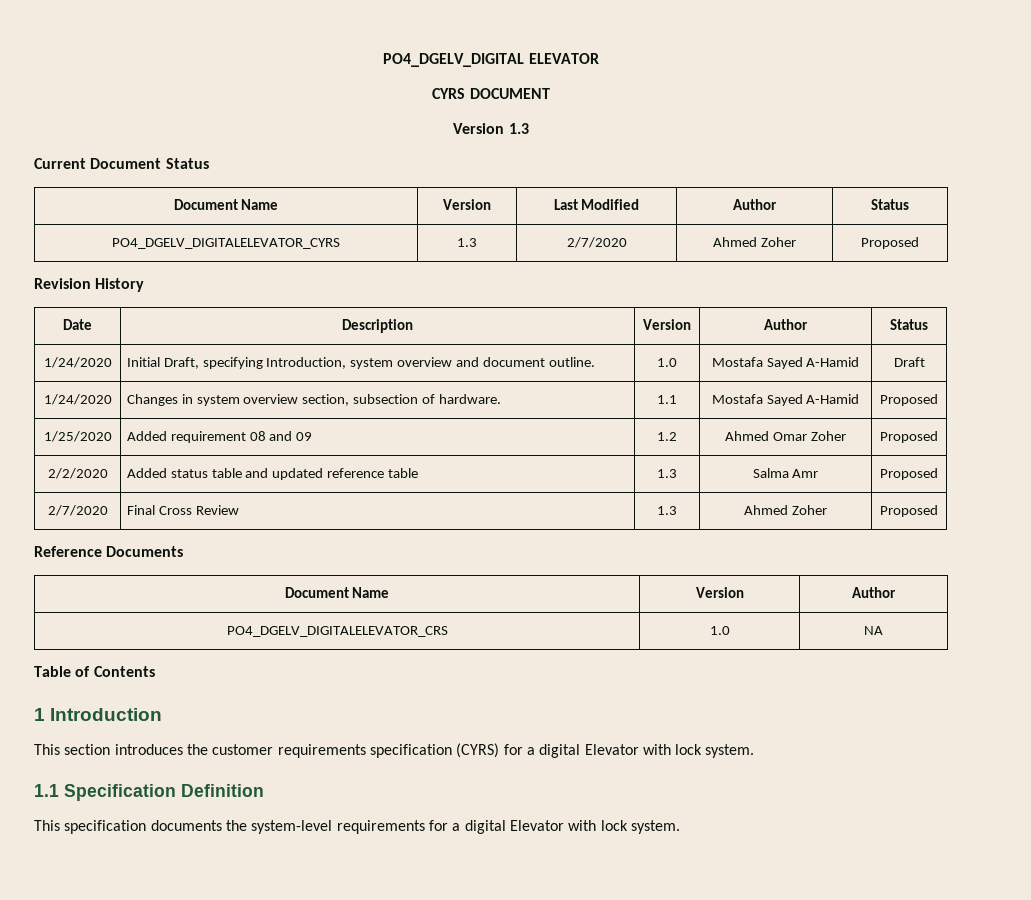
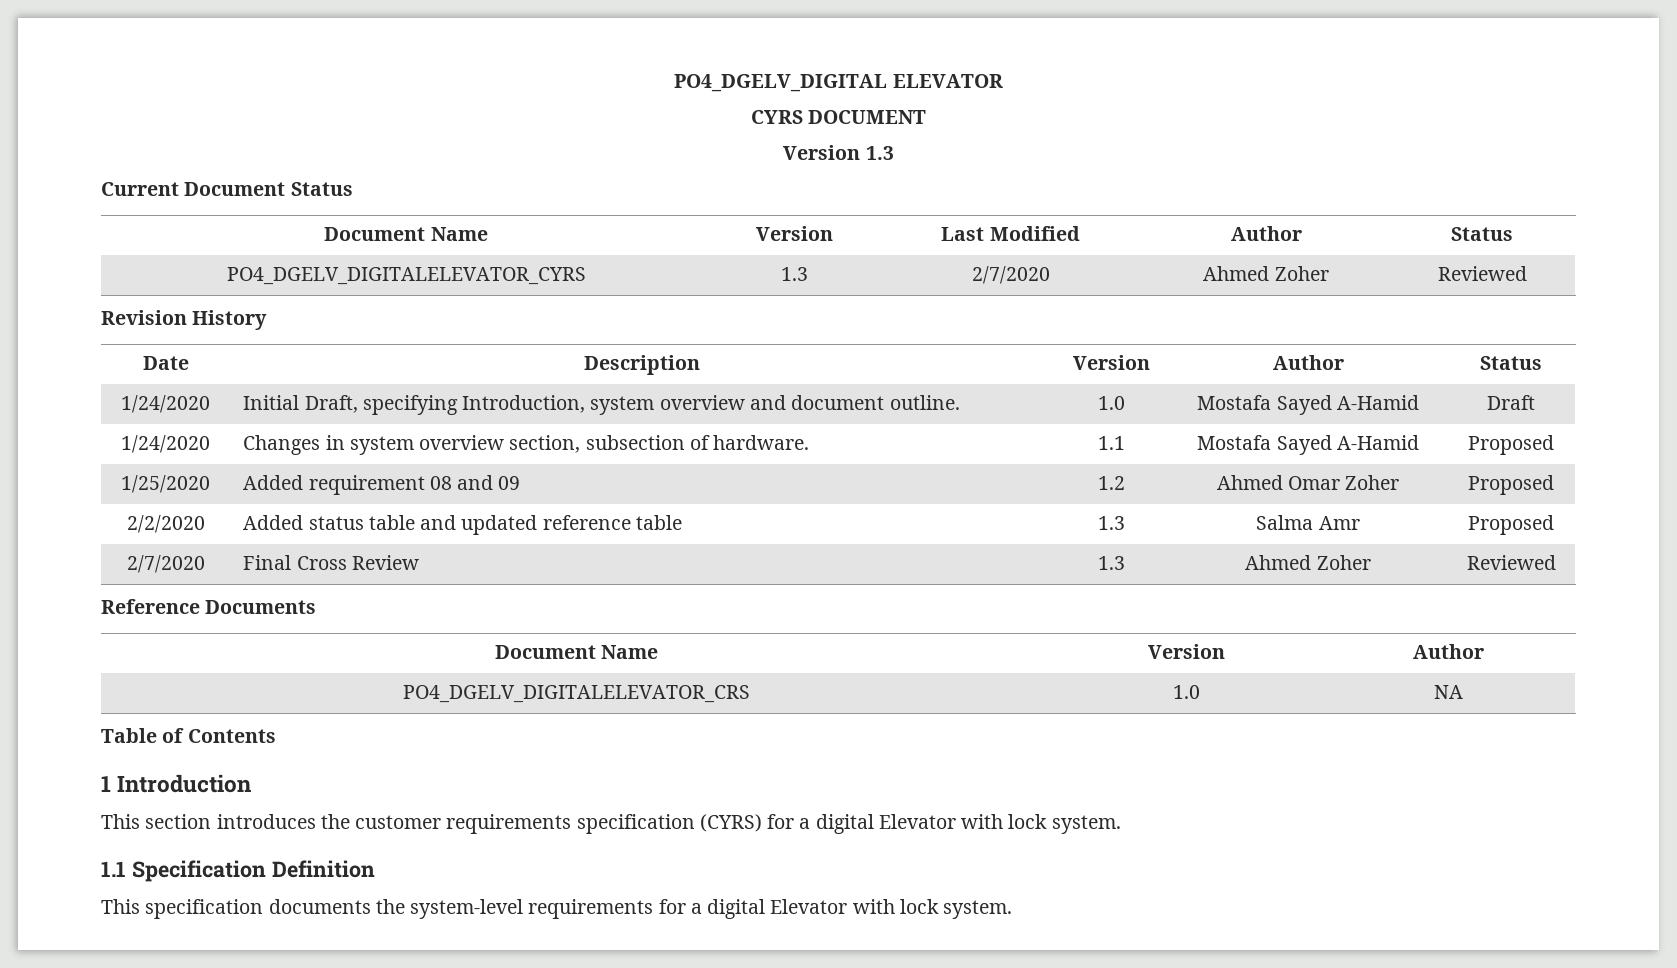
- PO4_DGELV_DIGITALELEVATOR_CYRS | 1.3 | 2/7/2020 | Ahmed Zoher | Proposed
+ PO4_DGELV_DIGITALELEVATOR_CYRS | 1.3 | 2/7/2020 | Ahmed Zoher | Reviewed
- 2/7/2020 | Final Cross Review | 1.3 | Ahmed Zoher | Proposed
+ 2/7/2020 | Final Cross Review | 1.3 | Ahmed Zoher | Reviewed

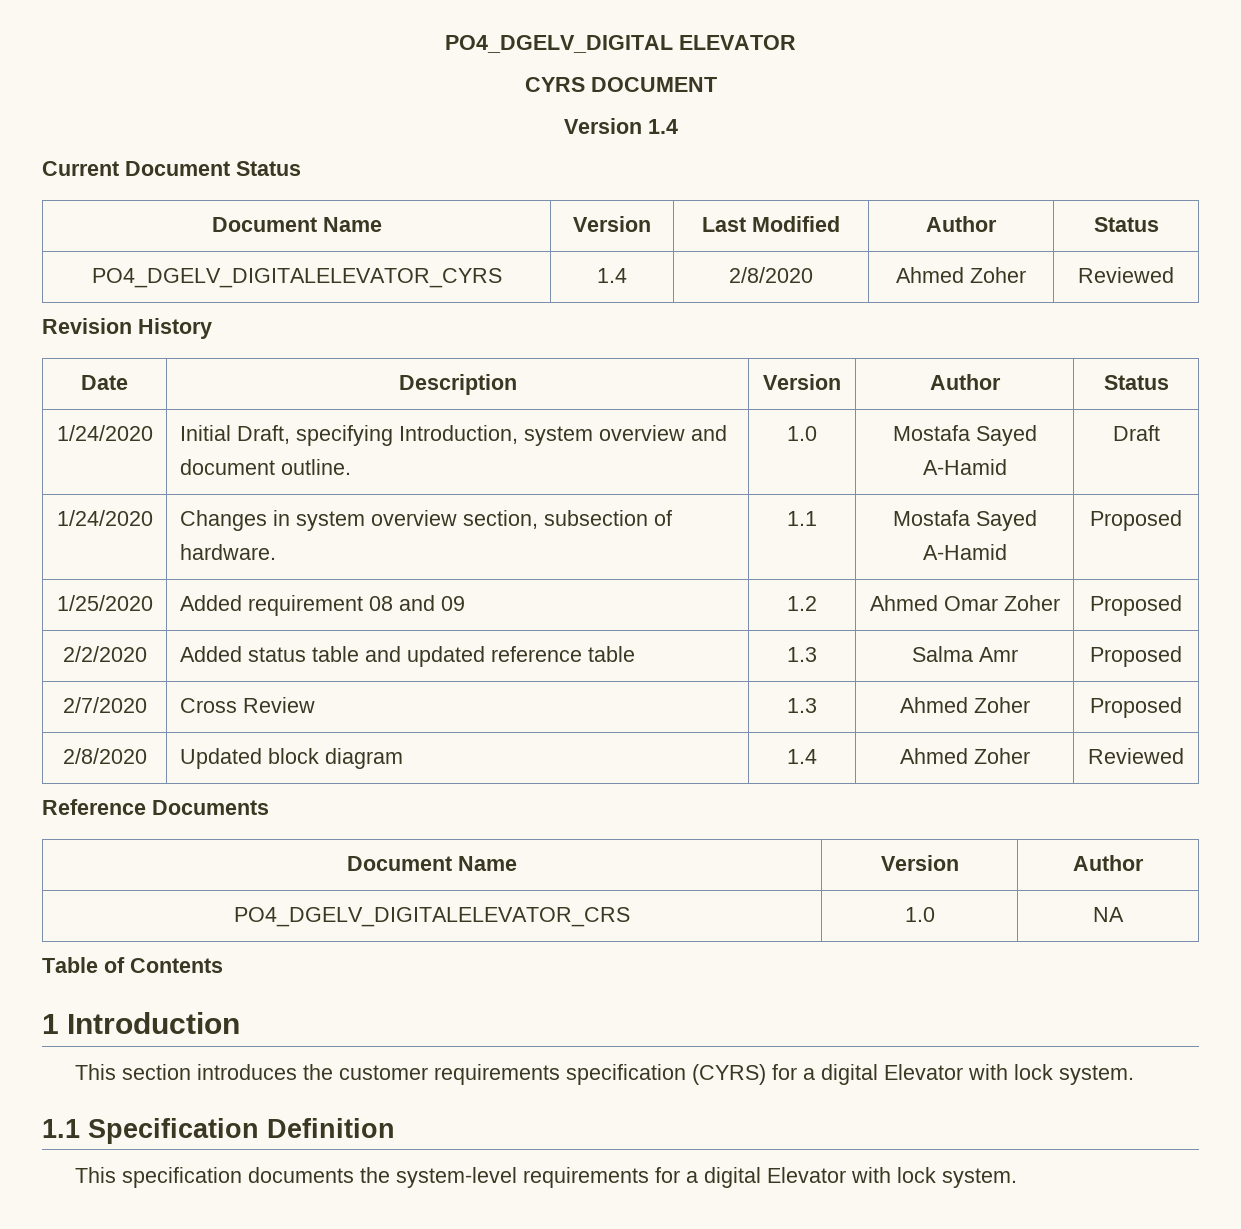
- Version 1.3
+ Version 1.4
- PO4_DGELV_DIGITALELEVATOR_CYRS | 1.3 | 2/7/2020 | Ahmed Zoher | Reviewed
+ PO4_DGELV_DIGITALELEVATOR_CYRS | 1.4 | 2/8/2020 | Ahmed Zoher | Reviewed
- 2/7/2020 | Final Cross Review | 1.3 | Ahmed Zoher | Reviewed
+ 2/7/2020 | Cross Review | 1.3 | Ahmed Zoher | Proposed
+ 2/8/2020 | Updated block diagram | 1.4 | Ahmed Zoher | Reviewed

